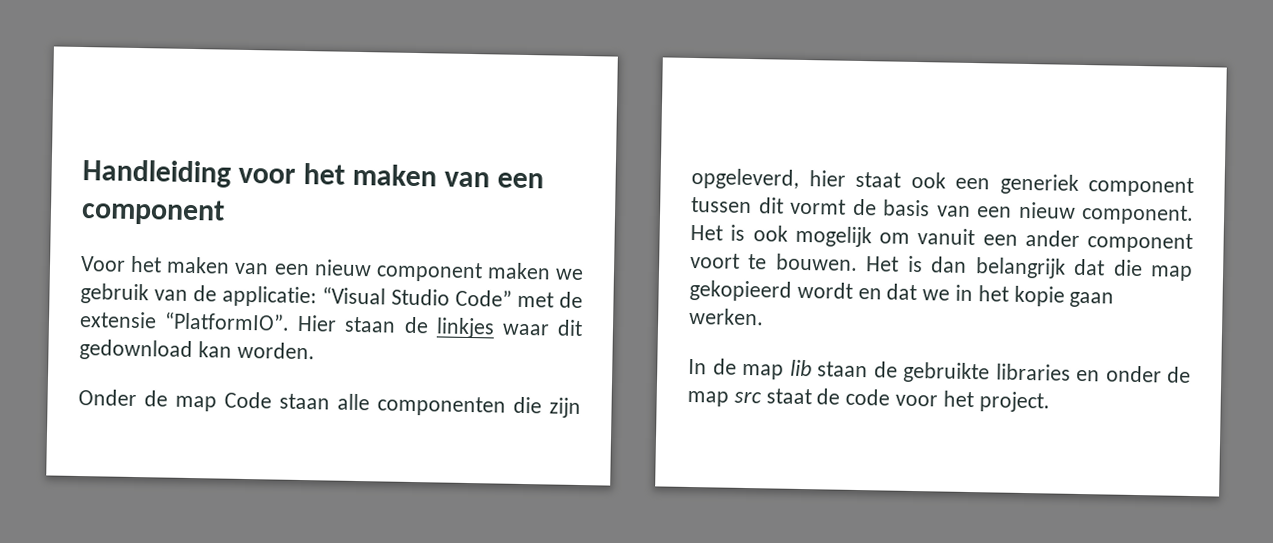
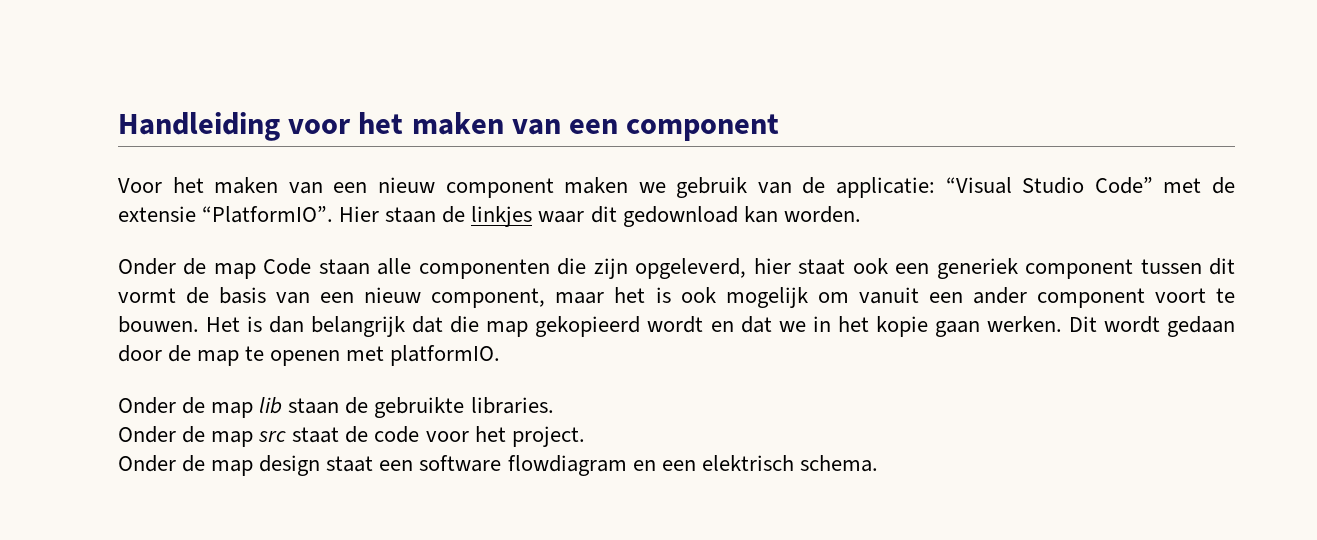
- Onder de map Code staan alle componenten die zijn opgeleverd, hier staat ook een generiek component tussen dit vormt de basis van een nieuw component. Het is ook mogelijk om vanuit een ander component voort te bouwen.
+ Onder de map Code staan alle componenten die zijn opgeleverd, hier staat ook een generiek component tussen dit vormt de basis van een nieuw component, maar het is ook mogelijk om vanuit een ander component voort te bouwen.
- Het is dan belangrijk dat die map gekopieerd wordt en dat we in het kopie gaan werken.
- In de map lib staan de gebruikte libraries en onder de map src staat de code voor het project.
+ Het is dan belangrijk dat die map gekopieerd wordt en dat we in het kopie gaan werken. Dit wordt gedaan door de map te openen met platformIO.
+ Onder de map lib staan de gebruikte libraries.
+ Onder de map src staat de code voor het project.
+ Onder de map design staat een software flowdiagram en een elektrisch schema.

